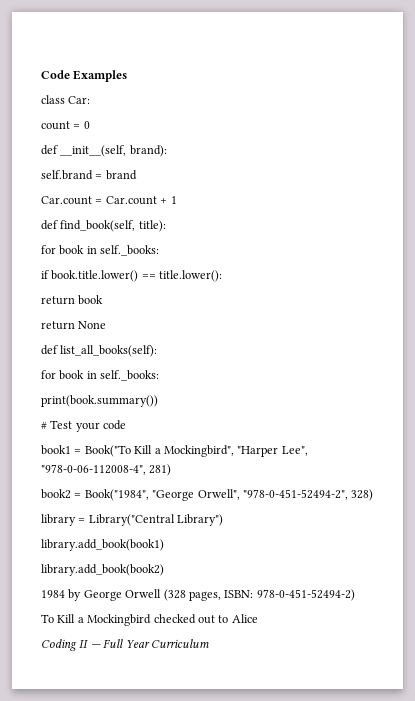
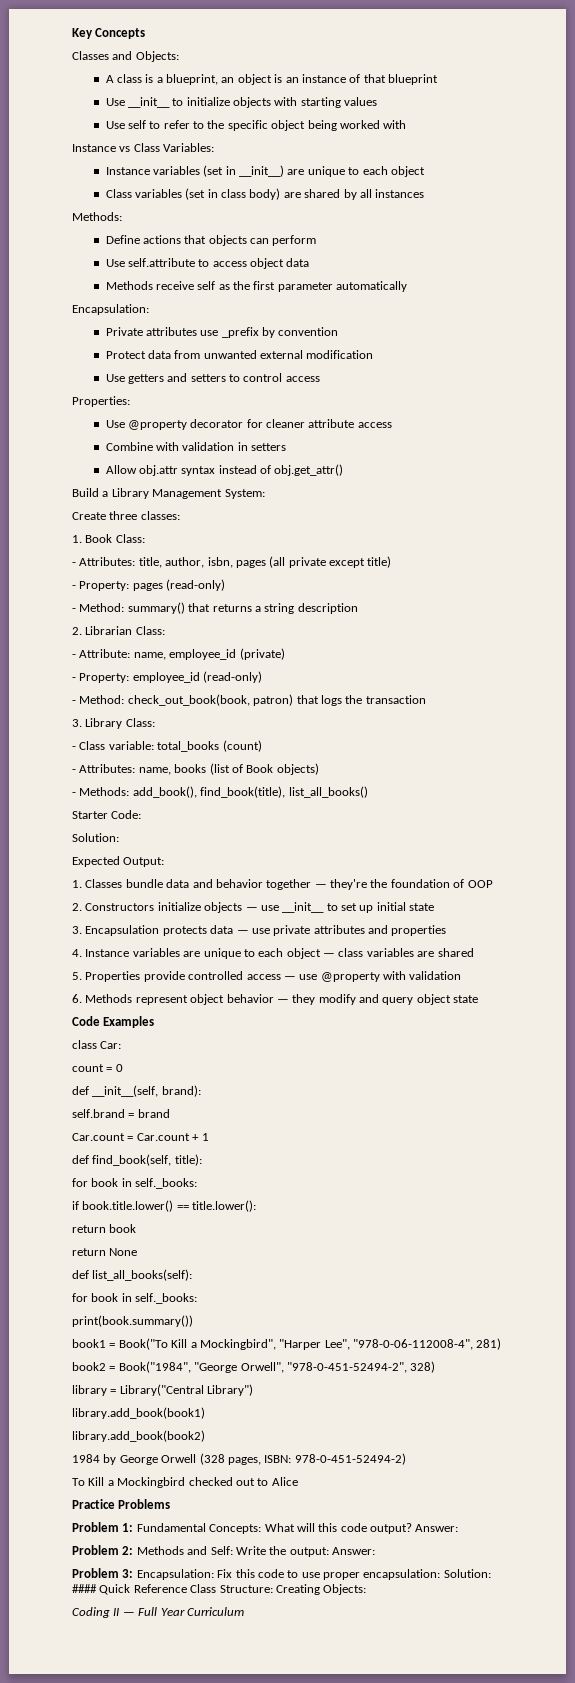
+ Key Concepts
+ Classes and Objects:
+ A class is a blueprint, an object is an instance of that blueprint
+ Use __init__ to initialize objects with starting values
+ Use self to refer to the specific object being worked with
+ Instance vs Class Variables:
+ Instance variables (set in __init__) are unique to each object
+ Class variables (set in class body) are shared by all instances
+ Methods:
+ Define actions that objects can perform
+ Use self.attribute to access object data
+ Methods receive self as the first parameter automatically
+ Encapsulation:
+ Private attributes use _prefix by convention
+ Protect data from unwanted external modification
+ Use getters and setters to control access
+ Properties:
+ Use @property decorator for cleaner attribute access
+ Combine with validation in setters
+ Allow obj.attr syntax instead of obj.get_attr()
+ Build a Library Management System:
+ Create three classes:
+ 1. Book Class:
+ - Attributes: title, author, isbn, pages (all private except title)
+ - Property: pages (read-only)
+ - Method: summary() that returns a string description
+ 2. Librarian Class:
+ - Attribute: name, employee_id (private)
+ - Property: employee_id (read-only)
+ - Method: check_out_book(book, patron) that logs the transaction
+ 3. Library Class:
+ - Class variable: total_books (count)
+ - Attributes: name, books (list of Book objects)
+ - Methods: add_book(), find_book(title), list_all_books()
+ Starter Code:
+ Solution:
+ Expected Output:
+ 1. Classes bundle data and behavior together — they're the foundation of OOP
+ 2. Constructors initialize objects — use __init__ to set up initial state
+ 3. Encapsulation protects data — use private attributes and properties
+ 4. Instance variables are unique to each object — class variables are shared
+ 5. Properties provide controlled access — use @property with validation
+ 6. Methods represent object behavior — they modify and query object state
- # Test your code
+ Practice Problems
+ Problem 1: Fundamental Concepts: What will this code output? Answer:
+ Problem 2: Methods and Self: Write the output: Answer:
+ Problem 3: Encapsulation: Fix this code to use proper encapsulation: Solution: #### Quick Reference Class Structure: Creating Objects:

